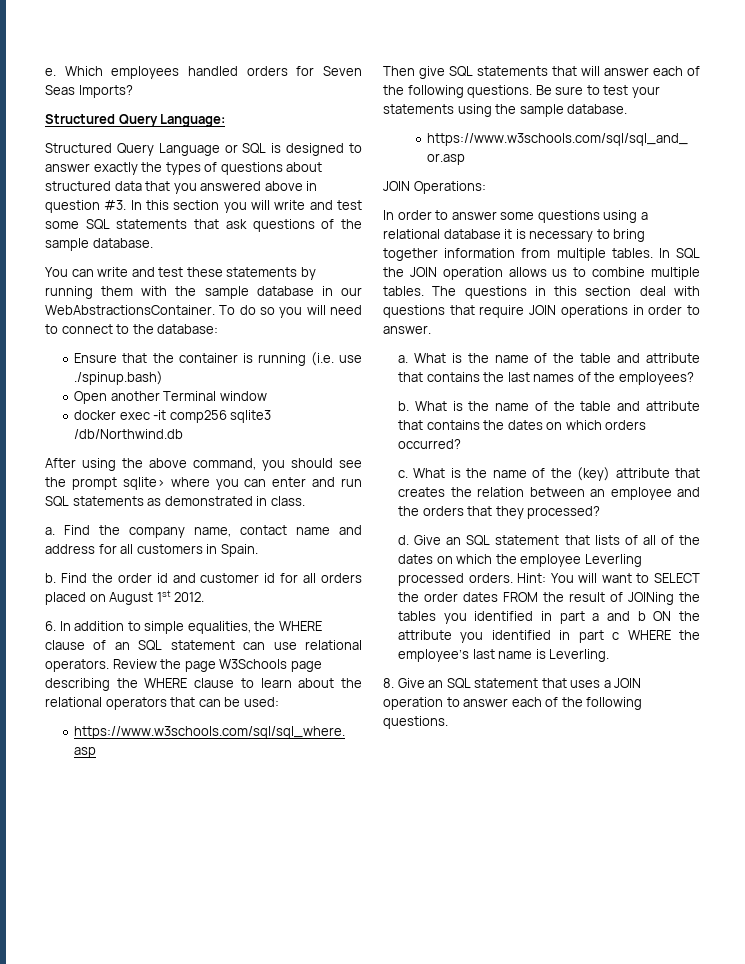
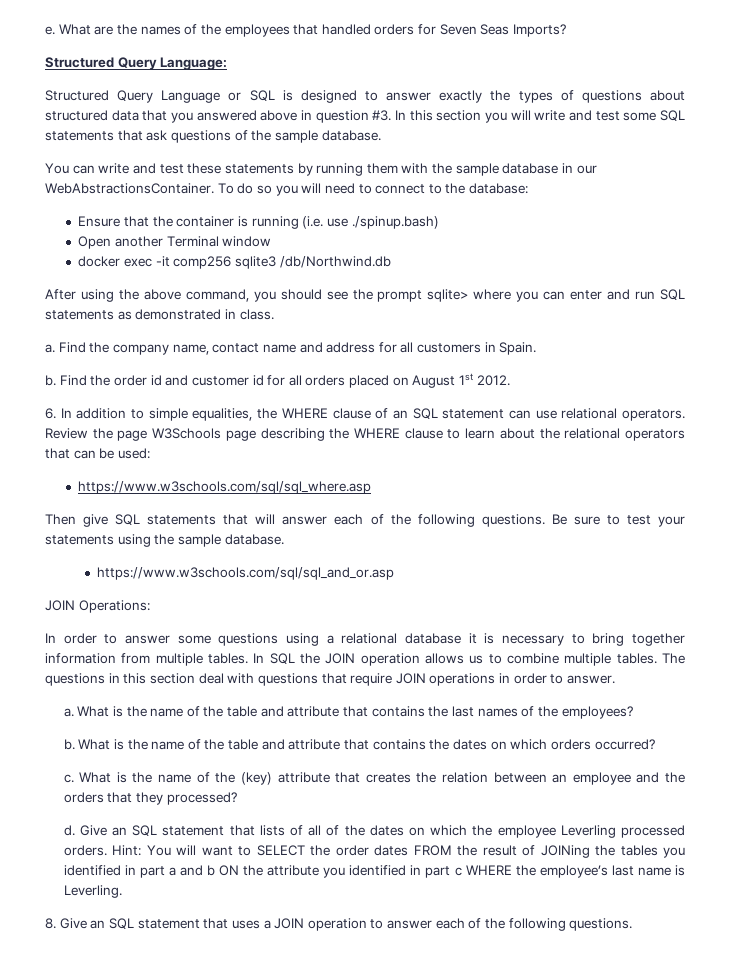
- Which employees handled orders for Seven Seas Imports?
+ What are the names of the employees that handled orders for Seven Seas Imports?

